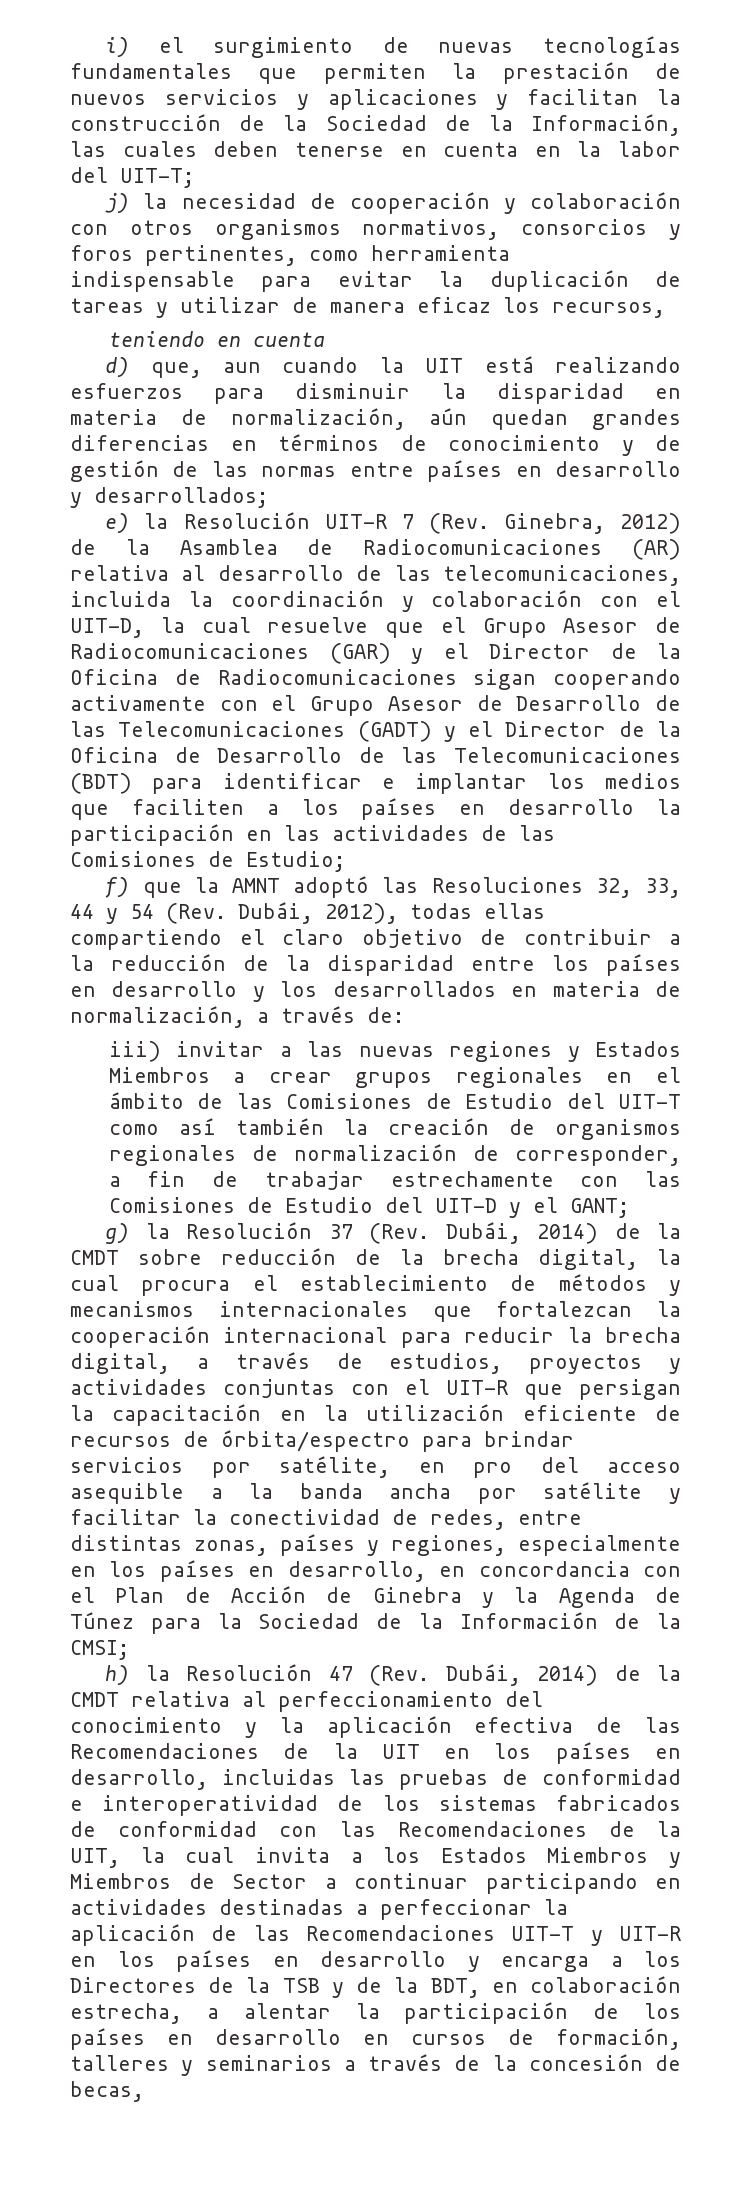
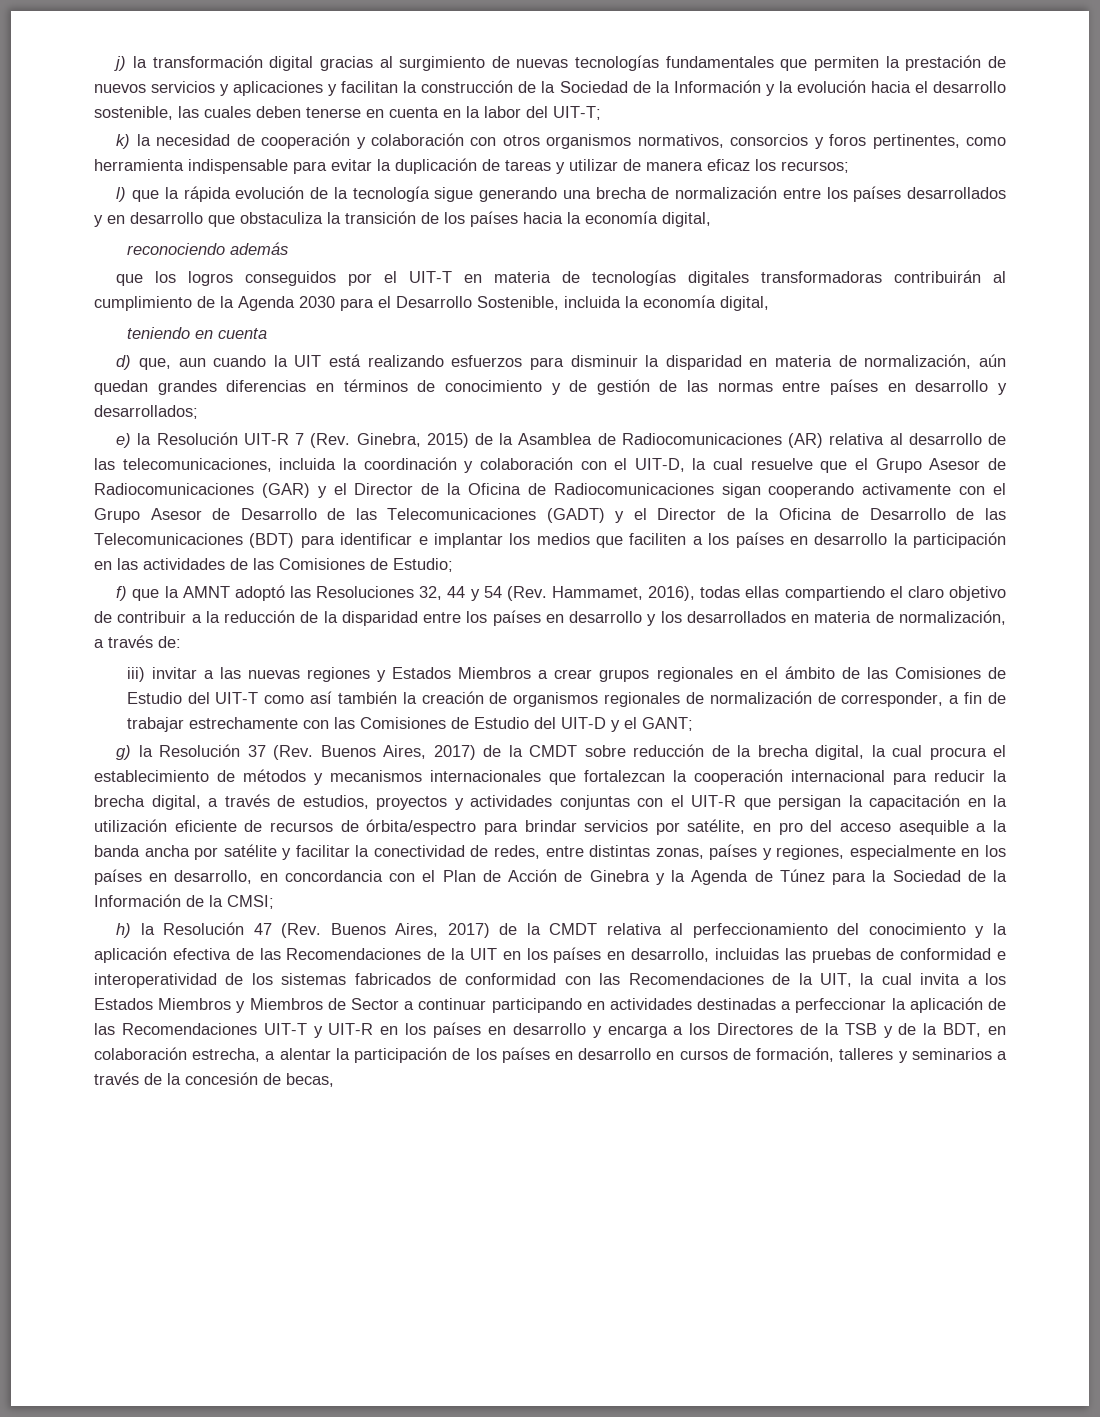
- i) el surgimiento de nuevas tecnologías fundamentales que permiten la prestación de nuevos servicios y aplicaciones y facilitan la construcción de la Sociedad de la Información, las cuales deben tenerse en cuenta en la labor del UIT-T;
+ j) la transformación digital gracias al surgimiento de nuevas tecnologías fundamentales que permiten la prestación de nuevos servicios y aplicaciones y facilitan la construcción de la Sociedad de la Información y la evolución hacia el desarrollo sostenible, las cuales deben tenerse en cuenta en la labor del UIT-T;
- j) la necesidad de cooperación y colaboración con otros organismos normativos, consorcios y foros pertinentes, como herramienta indispensable para evitar la duplicación de tareas y utilizar de manera eficaz los recursos,
+ k) la necesidad de cooperación y colaboración con otros organismos normativos, consorcios y foros pertinentes, como herramienta indispensable para evitar la duplicación de tareas y utilizar de manera eficaz los recursos;
+ l) que la rápida evolución de la tecnología sigue generando una brecha de normalización entre los países desarrollados y en desarrollo que obstaculiza la transición de los países hacia la economía digital,
+ reconociendo además
+ que los logros conseguidos por el UIT-T en materia de tecnologías digitales transformadoras contribuirán al cumplimiento de la Agenda 2030 para el Desarrollo Sostenible, incluida la economía digital,
- e) la Resolución UIT-R 7 (Rev. Ginebra, 2012) de la Asamblea de Radiocomunicaciones (AR) relativa al desarrollo de las telecomunicaciones, incluida la coordinación y colaboración con el UIT-D, la cual resuelve que el Grupo Asesor de Radiocomunicaciones (GAR) y el Director de la Oficina de Radiocomunicaciones sigan cooperando activamente con el Grupo Asesor de Desarrollo de las Telecomunicaciones (GADT) y el Director de la Oficina de Desarrollo de las Telecomunicaciones (BDT) para identificar e implantar los medios que faciliten a los países en desarrollo la participación en las actividades de las Comisiones de Estudio;
+ e) la Resolución UIT-R 7 (Rev. Ginebra, 2015) de la Asamblea de Radiocomunicaciones (AR) relativa al desarrollo de las telecomunicaciones, incluida la coordinación y colaboración con el UIT-D, la cual resuelve que el Grupo Asesor de Radiocomunicaciones (GAR) y el Director de la Oficina de Radiocomunicaciones sigan cooperando activamente con el Grupo Asesor de Desarrollo de las Telecomunicaciones (GADT) y el Director de la Oficina de Desarrollo de las Telecomunicaciones (BDT) para identificar e implantar los medios que faciliten a los países en desarrollo la participación en las actividades de las Comisiones de Estudio;
- f) que la AMNT adoptó las Resoluciones 32, 33, 44 y 54 (Rev. Dubái, 2012), todas ellas compartiendo el claro objetivo de contribuir a la reducción de la disparidad entre los países en desarrollo y los desarrollados en materia de normalización, a través de:
+ f) que la AMNT adoptó las Resoluciones 32, 44 y 54 (Rev. Hammamet, 2016), todas ellas compartiendo el claro objetivo de contribuir a la reducción de la disparidad entre los países en desarrollo y los desarrollados en materia de normalización, a través de:
- g) la Resolución 37 (Rev. Dubái, 2014) de la CMDT sobre reducción de la brecha digital, la cual procura el establecimiento de métodos y mecanismos internacionales que fortalezcan la cooperación internacional para reducir la brecha digital, a través de estudios, proyectos y actividades conjuntas con el UIT-R que persigan la capacitación en la utilización eficiente de recursos de órbita/espectro para brindar servicios por satélite, en pro del acceso asequible a la banda ancha por satélite y facilitar la conectividad de redes, entre distintas zonas, países y regiones, especialmente en los países en desarrollo, en concordancia con el Plan de Acción de Ginebra y la Agenda de Túnez para la Sociedad de la Información de la CMSI;
+ g) la Resolución 37 (Rev. Buenos Aires, 2017) de la CMDT sobre reducción de la brecha digital, la cual procura el establecimiento de métodos y mecanismos internacionales que fortalezcan la cooperación internacional para reducir la brecha digital, a través de estudios, proyectos y actividades conjuntas con el UIT-R que persigan la capacitación en la utilización eficiente de recursos de órbita/espectro para brindar servicios por satélite, en pro del acceso asequible a la banda ancha por satélite y facilitar la conectividad de redes, entre distintas zonas, países y regiones, especialmente en los países en desarrollo, en concordancia con el Plan de Acción de Ginebra y la Agenda de Túnez para la Sociedad de la Información de la CMSI;
- h) la Resolución 47 (Rev. Dubái, 2014) de la CMDT relativa al perfeccionamiento del conocimiento y la aplicación efectiva de las Recomendaciones de la UIT en los países en desarrollo, incluidas las pruebas de conformidad e interoperatividad de los sistemas fabricados de conformidad con las Recomendaciones de la UIT, la cual invita a los Estados Miembros y Miembros de Sector a continuar participando en actividades destinadas a perfeccionar la aplicación de las Recomendaciones UIT-T y UIT-R en los países en desarrollo y encarga a los Directores de la TSB y de la BDT, en colaboración estrecha, a alentar la participación de los países en desarrollo en cursos de formación, talleres y seminarios a través de la concesión de becas,
+ h) la Resolución 47 (Rev. Buenos Aires, 2017) de la CMDT relativa al perfeccionamiento del conocimiento y la aplicación efectiva de las Recomendaciones de la UIT en los países en desarrollo, incluidas las pruebas de conformidad e interoperatividad de los sistemas fabricados de conformidad con las Recomendaciones de la UIT, la cual invita a los Estados Miembros y Miembros de Sector a continuar participando en actividades destinadas a perfeccionar la aplicación de las Recomendaciones UIT-T y UIT-R en los países en desarrollo y encarga a los Directores de la TSB y de la BDT, en colaboración estrecha, a alentar la participación de los países en desarrollo en cursos de formación, talleres y seminarios a través de la concesión de becas,

